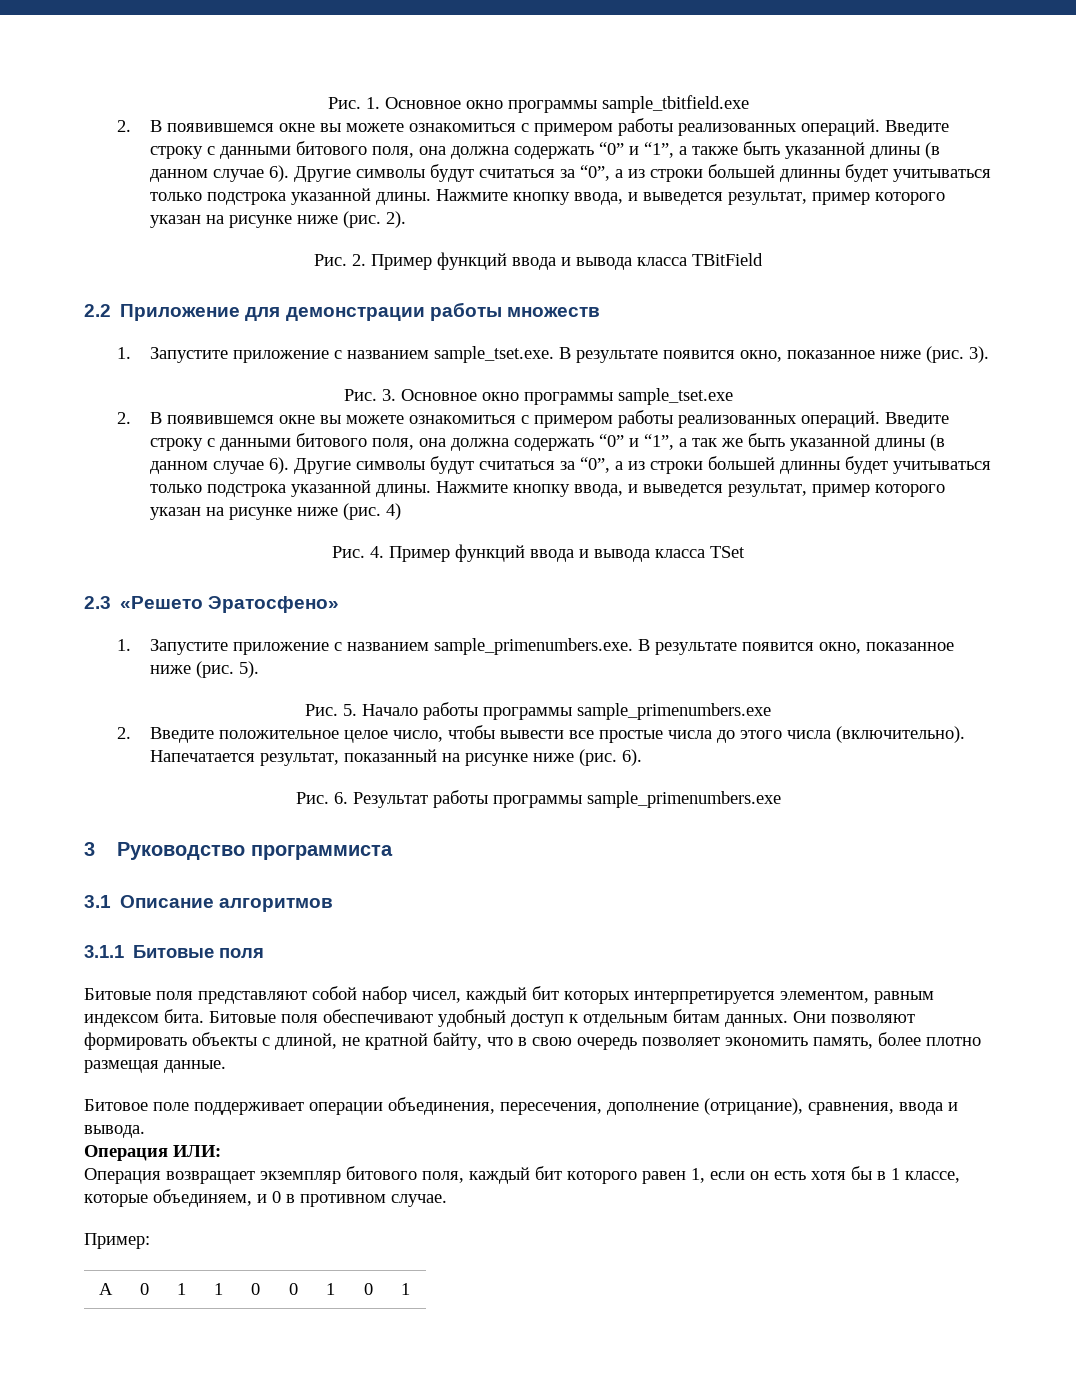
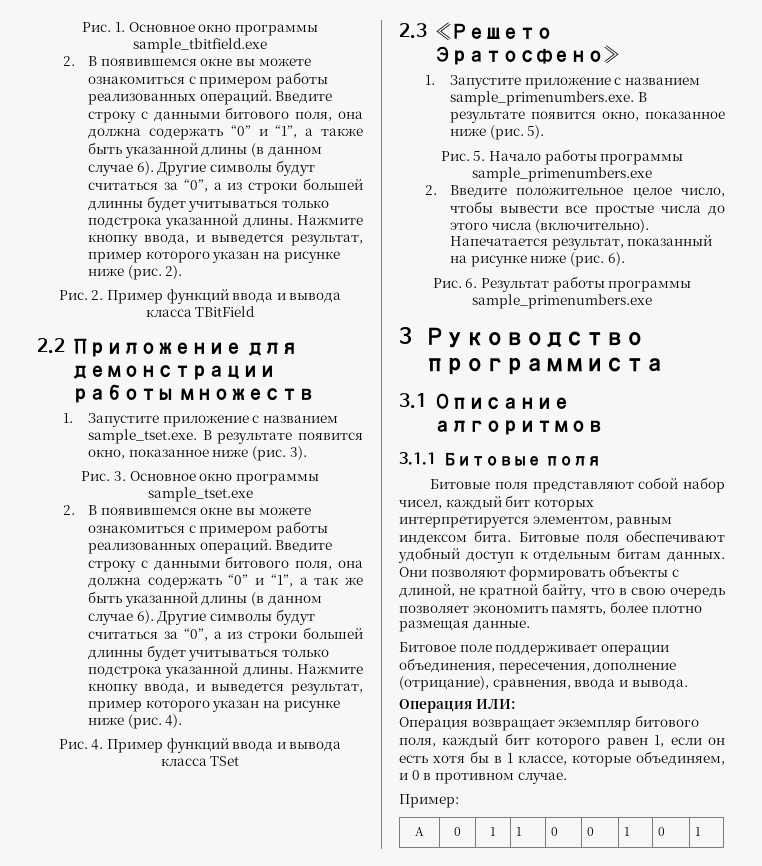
- 4)
+ 4).

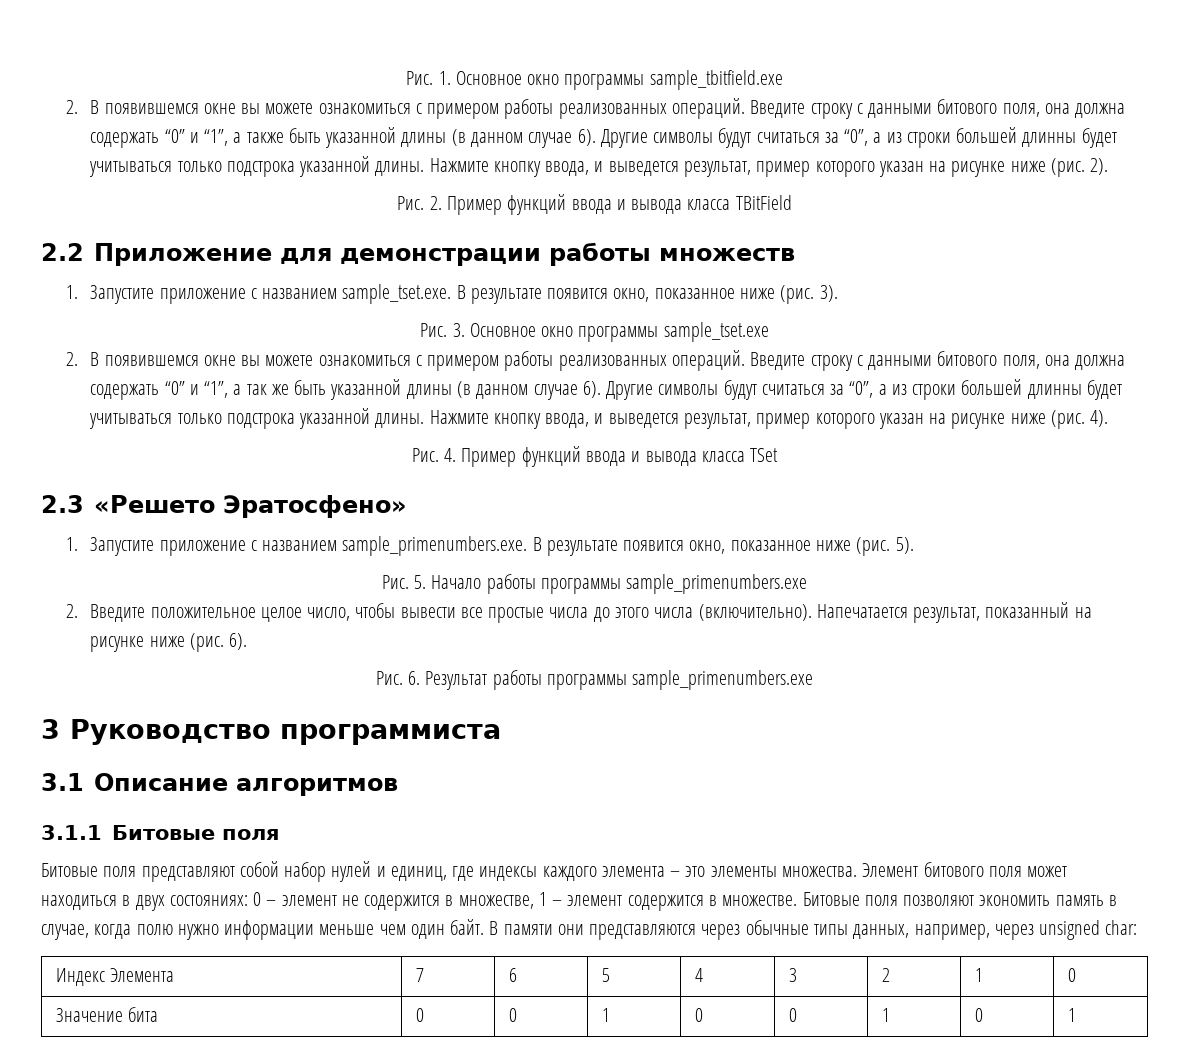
- Битовые поля представляют собой набор чисел, каждый бит которых интерпретируется элементом, равным индексом бита. Битовые поля обеспечивают удобный доступ к отдельным битам данных. Они позволяют формировать объекты с длиной, не кратной байту, что в свою очередь позволяет экономить память, более плотно размещая данные.
- Битовое поле поддерживает операции объединения, пересечения, дополнение (отрицание), сравнения, ввода и вывода.
- Операция ИЛИ:
- Операция возвращает экземпляр битового поля, каждый бит которого равен 1, если он есть хотя бы в 1 классе, которые объединяем, и 0 в противном случае.
- Пример:
- A | 0 | 1 | 1 | 0 | 0 | 1 | 0 | 1
+ Битовые поля представляют собой набор нулей и единиц, где индексы каждого элемента – это элементы множества. Элемент битового поля может находиться в двух состояниях: 0 – элемент не содержится в множестве, 1 – элемент содержится в множестве. Битовые поля позволяют экономить память в случае, когда полю нужно информации меньше чем один байт. В памяти они представляются через обычные типы данных, например, через unsigned char:
+ Индекс Элемента | 7 | 6 | 5 | 4 | 3 | 2 | 1 | 0
+ Значение бита | 0 | 0 | 1 | 0 | 0 | 1 | 0 | 1

